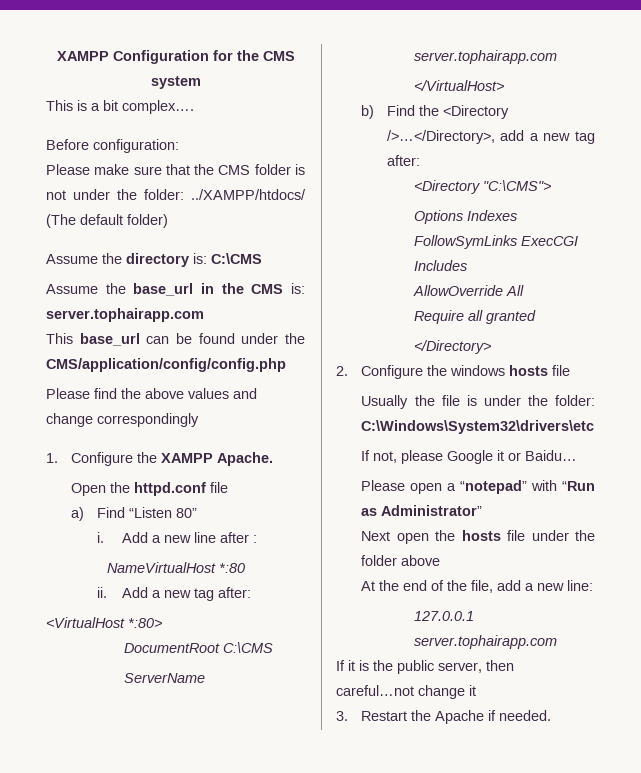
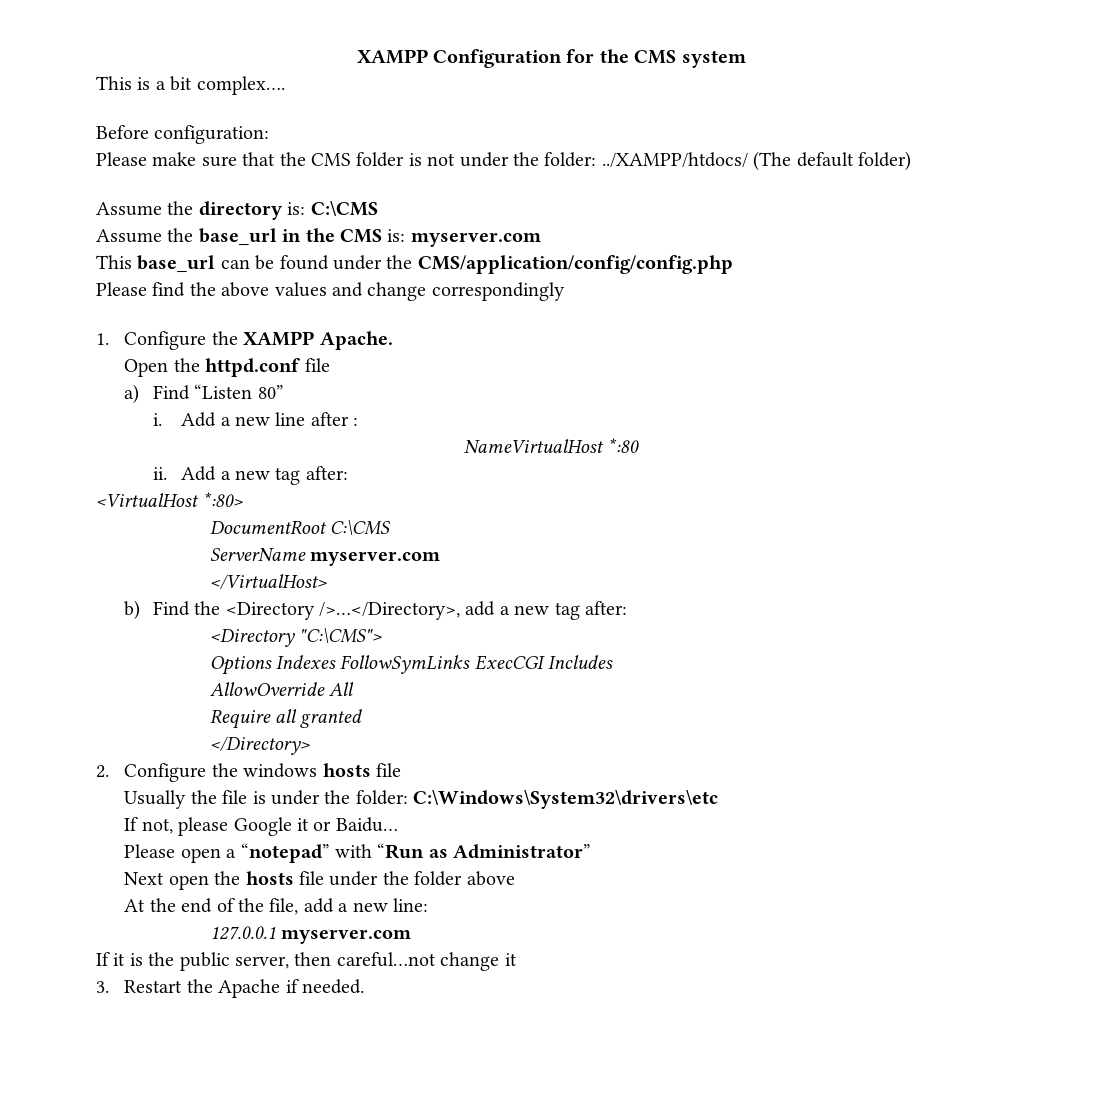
- Assume the base_url in the CMS is: server.tophairapp.com
+ Assume the base_url in the CMS is: myserver.com
- ServerName server.tophairapp.com
+ ServerName myserver.com
- 127.0.0.1 server.tophairapp.com
+ 127.0.0.1 myserver.com

